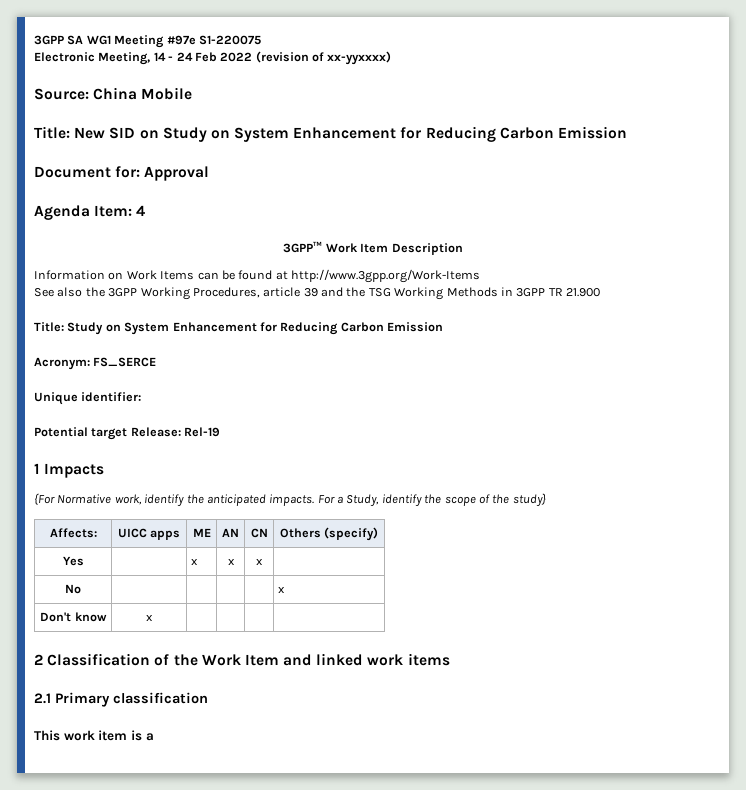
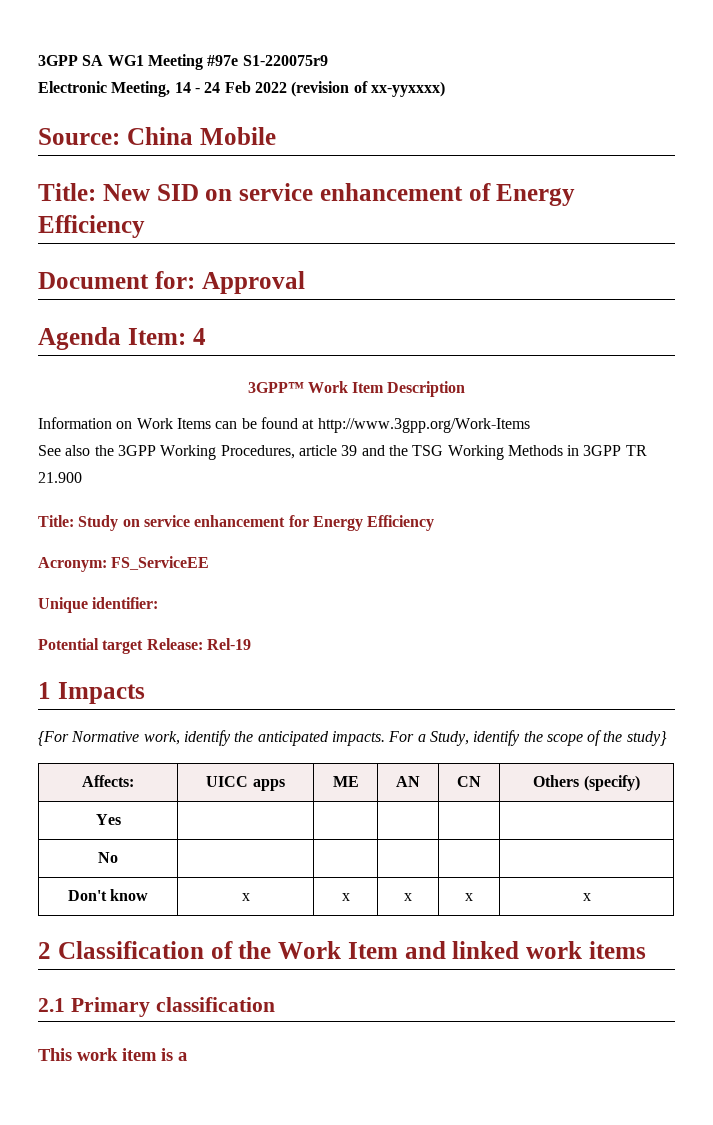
- 3GPP SA WG1 Meeting #97e S1-220075
+ 3GPP SA WG1 Meeting #97e S1-220075r9
- Title: New SID on Study on System Enhancement for Reducing Carbon Emission
+ Title: New SID on service enhancement of Energy Efficiency
- Title: Study on System Enhancement for Reducing Carbon Emission
+ Title: Study on service enhancement for Energy Efficiency
- Acronym: FS_SERCE
+ Acronym: FS_ServiceEE
- Yes | | x | x | x |
+ Yes | | | | |
- No | | | | | x
+ No | | | | |
- Don't know | x | | | |
+ Don't know | x | x | x | x | x

